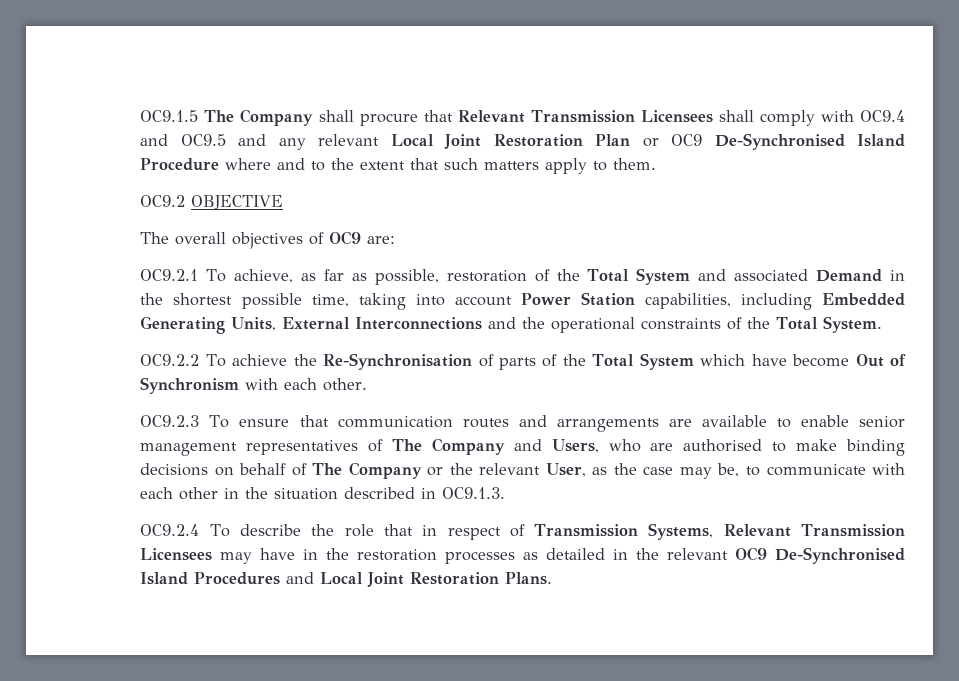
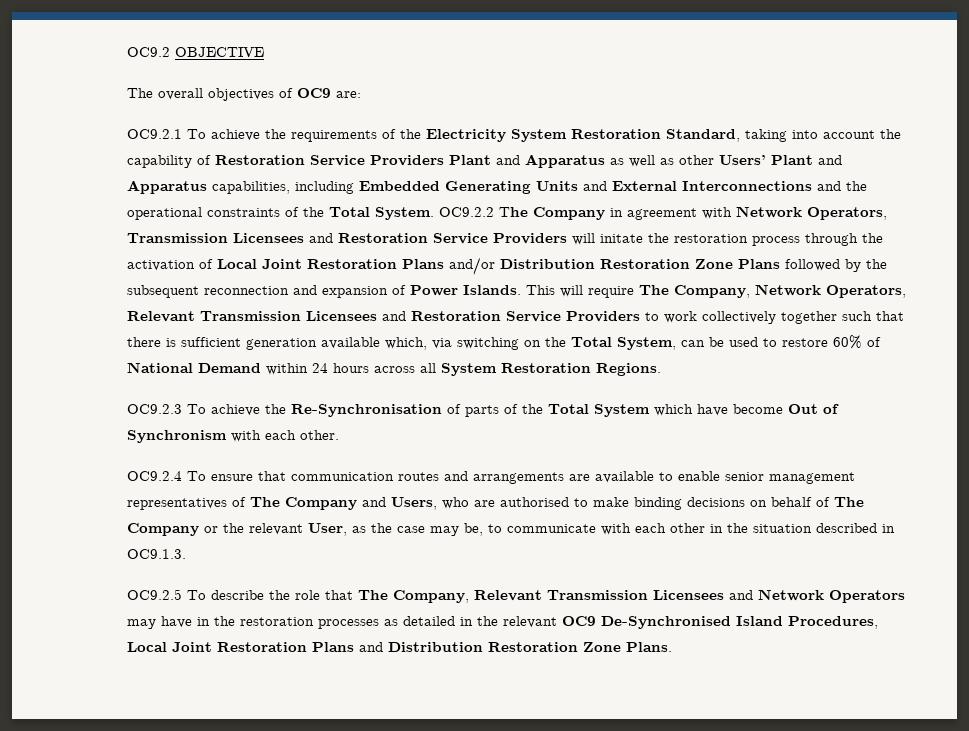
- OC9.1.5 The Company shall procure that Relevant Transmission Licensees shall comply with OC9.4 and OC9.5 and any relevant Local Joint Restoration Plan or OC9 De-Synchronised Island Procedure where and to the extent that such matters apply to them.
- OC9.2.1 To achieve, as far as possible, restoration of the Total System and associated Demand in the shortest possible time, taking into account Power Station capabilities, including Embedded Generating Units, External Interconnections and the operational constraints of the Total System.
- OC9.2.2 To achieve the Re-Synchronisation of parts of the Total System which have become Out of Synchronism with each other.
+ OC9.2.1 To achieve the requirements of the Electricity System Restoration Standard, taking into account the capability of Restoration Service Providers Plant and Apparatus as well as other Users’ Plant and Apparatus capabilities, including Embedded Generating Units and External Interconnections and the operational constraints of the Total System. OC9.2.2 The Company in agreement with Network Operators, Transmission Licensees and Restoration Service Providers will initate the restoration process through the activation of Local Joint Restoration Plans and/or Distribution Restoration Zone Plans followed by the subsequent reconnection and expansion of Power Islands. This will require The Company, Network Operators, Relevant Transmission Licensees and Restoration Service Providers to work collectively together such that there is sufficient generation available which, via switching on the Total System, can be used to restore 60% of National Demand within 24 hours across all System Restoration Regions.
+ OC9.2.3 To achieve the Re-Synchronisation of parts of the Total System which have become Out of Synchronism with each other.
- OC9.2.3 To ensure that communication routes and arrangements are available to enable senior management representatives of The Company and Users, who are authorised to make binding decisions on behalf of The Company or the relevant User, as the case may be, to communicate with each other in the situation described in OC9.1.3.
+ OC9.2.4 To ensure that communication routes and arrangements are available to enable senior management representatives of The Company and Users, who are authorised to make binding decisions on behalf of The Company or the relevant User, as the case may be, to communicate with each other in the situation described in OC9.1.3.
- OC9.2.4 To describe the role that in respect of Transmission Systems, Relevant Transmission Licensees may have in the restoration processes as detailed in the relevant OC9 De-Synchronised Island Procedures and Local Joint Restoration Plans.
+ OC9.2.5 To describe the role that The Company, Relevant Transmission Licensees and Network Operators may have in the restoration processes as detailed in the relevant OC9 De-Synchronised Island Procedures, Local Joint Restoration Plans and Distribution Restoration Zone Plans.

